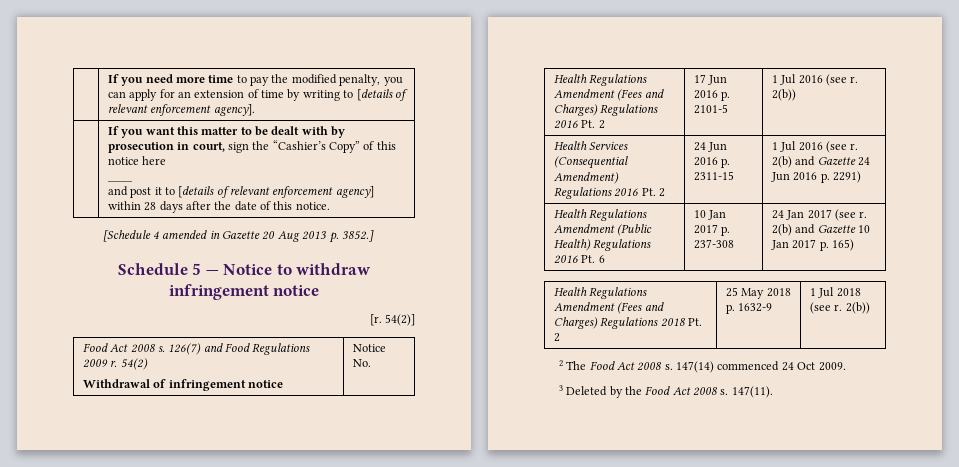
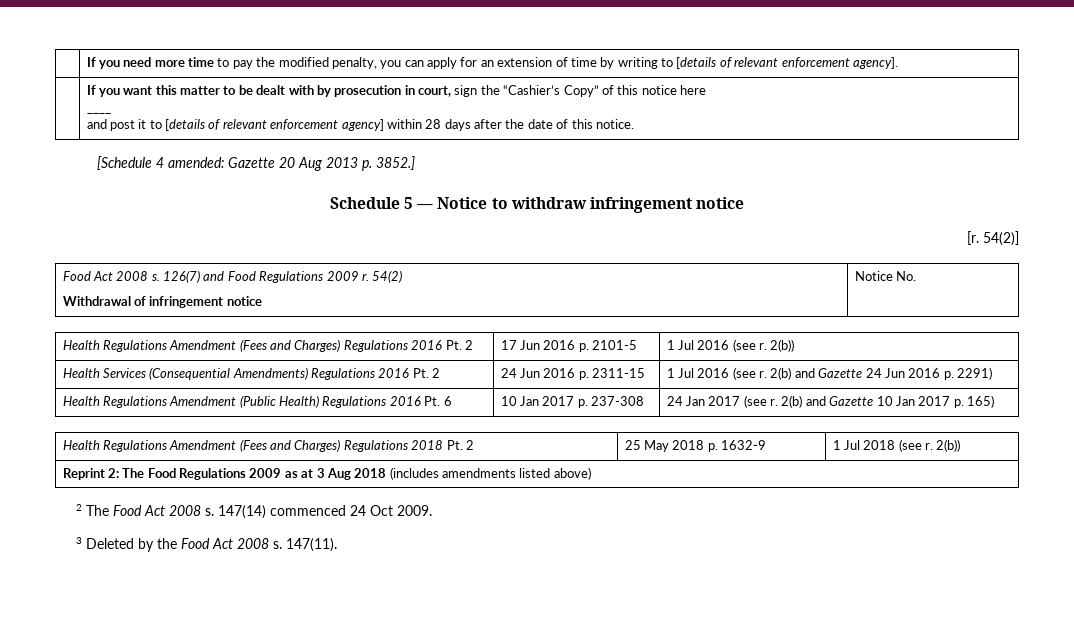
- [Schedule 4 amended in Gazette 20 Aug 2013 p. 3852.]
+ [Schedule 4 amended: Gazette 20 Aug 2013 p. 3852.]
- Health Services (Consequential Amendment) Regulations 2016 Pt. 2 | 24 Jun 2016 p. 2311-15 | 1 Jul 2016 (see r. 2(b) and Gazette 24 Jun 2016 p. 2291)
+ Health Services (Consequential Amendments) Regulations 2016 Pt. 2 | 24 Jun 2016 p. 2311-15 | 1 Jul 2016 (see r. 2(b) and Gazette 24 Jun 2016 p. 2291)
+ Reprint 2: The Food Regulations 2009 as at 3 Aug 2018 (includes amendments listed above)

